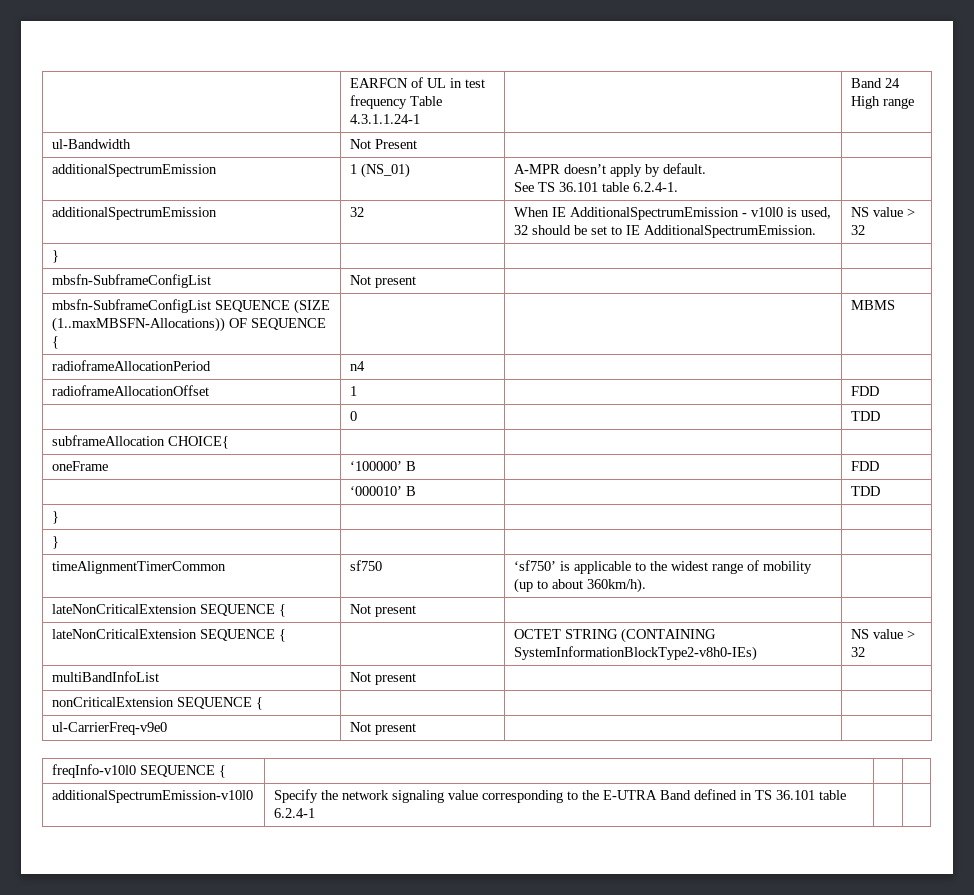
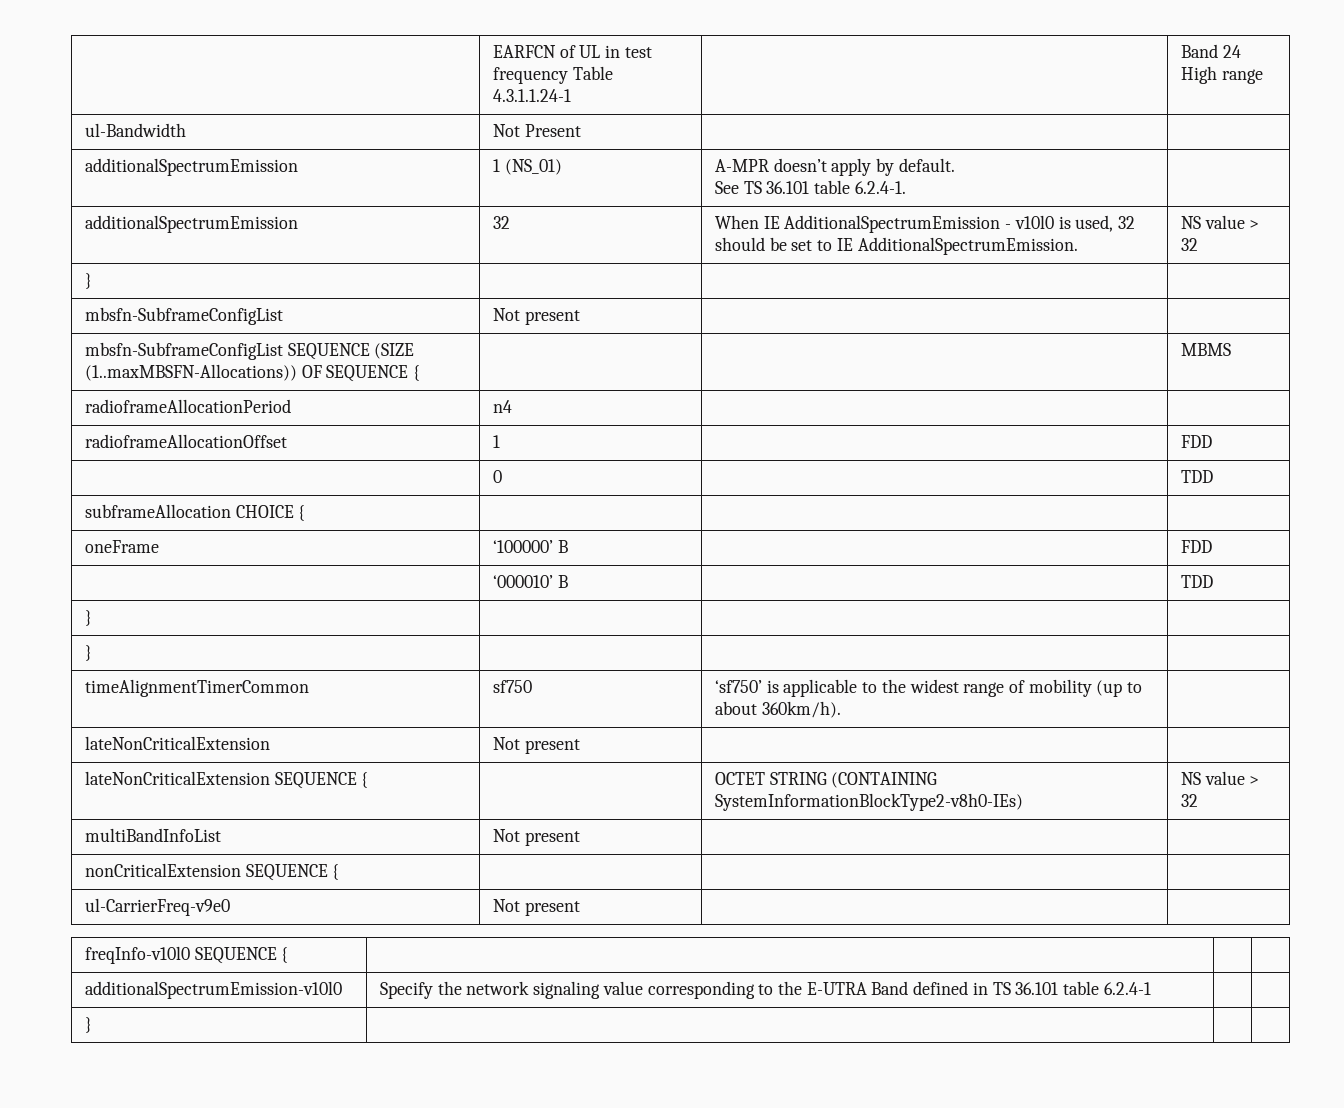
- subframeAllocation CHOICE{ | | |
+ subframeAllocation CHOICE { | | |
- lateNonCriticalExtension SEQUENCE { | Not present | |
+ lateNonCriticalExtension | Not present | |
  additionalSpectrumEmission-v10l0 | Specify the network signaling value corresponding to the E-UTRA Band defined in TS 36.101 table 6.2.4-1 | |
+ } | | |

